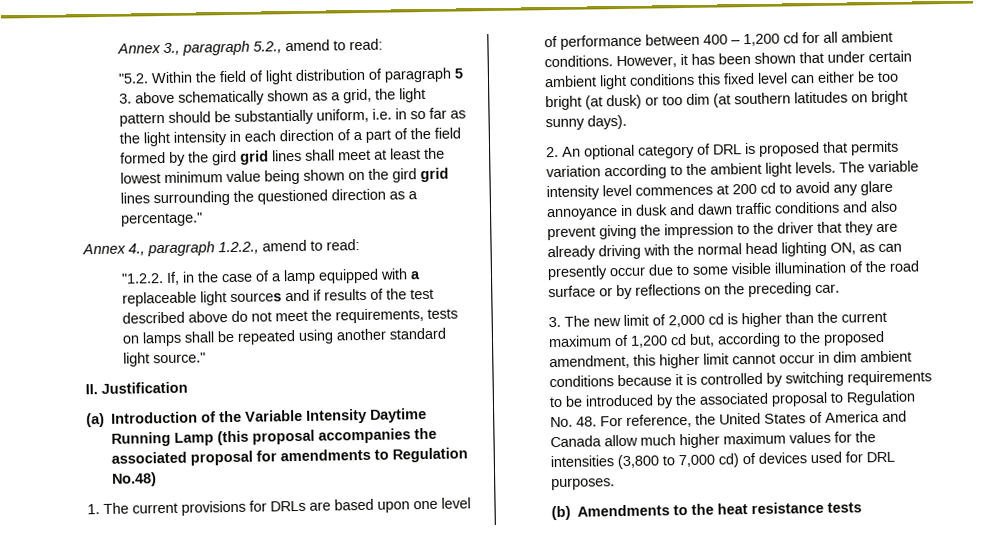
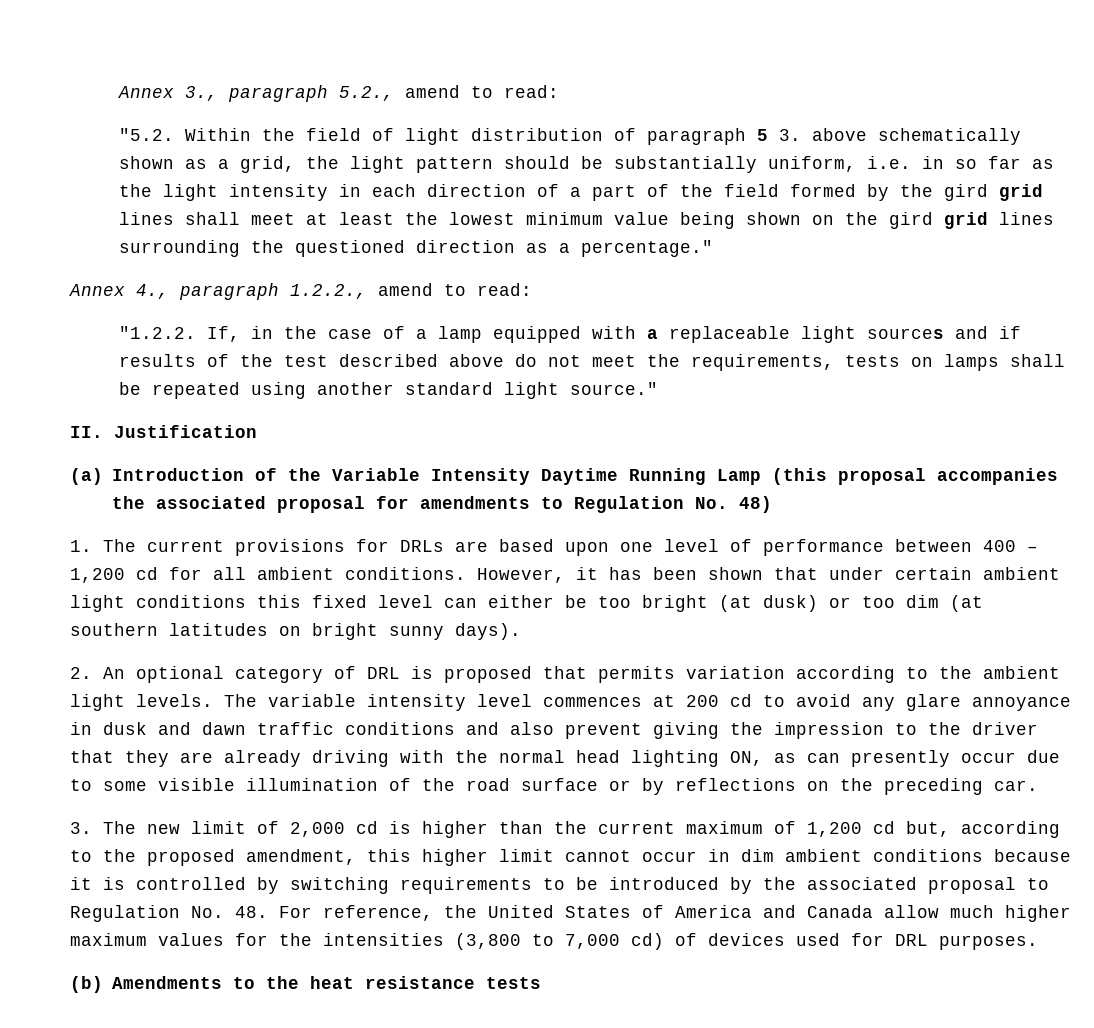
- (a) Introduction of the Variable Intensity Daytime Running Lamp (this proposal accompanies the associated proposal for amendments to Regulation No.48)
+ (a) Introduction of the Variable Intensity Daytime Running Lamp (this proposal accompanies the associated proposal for amendments to Regulation No. 48)

